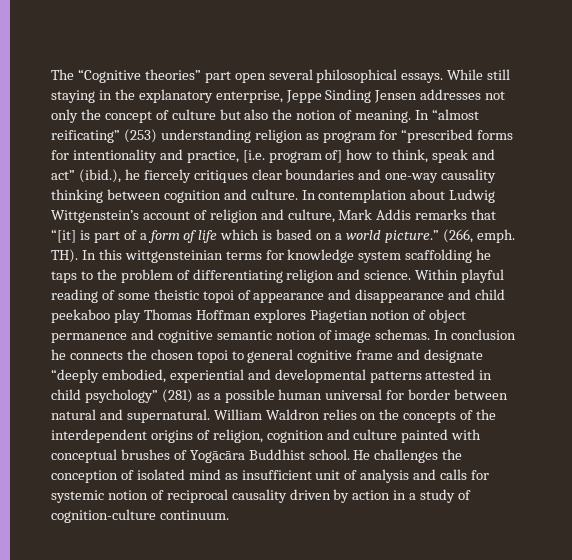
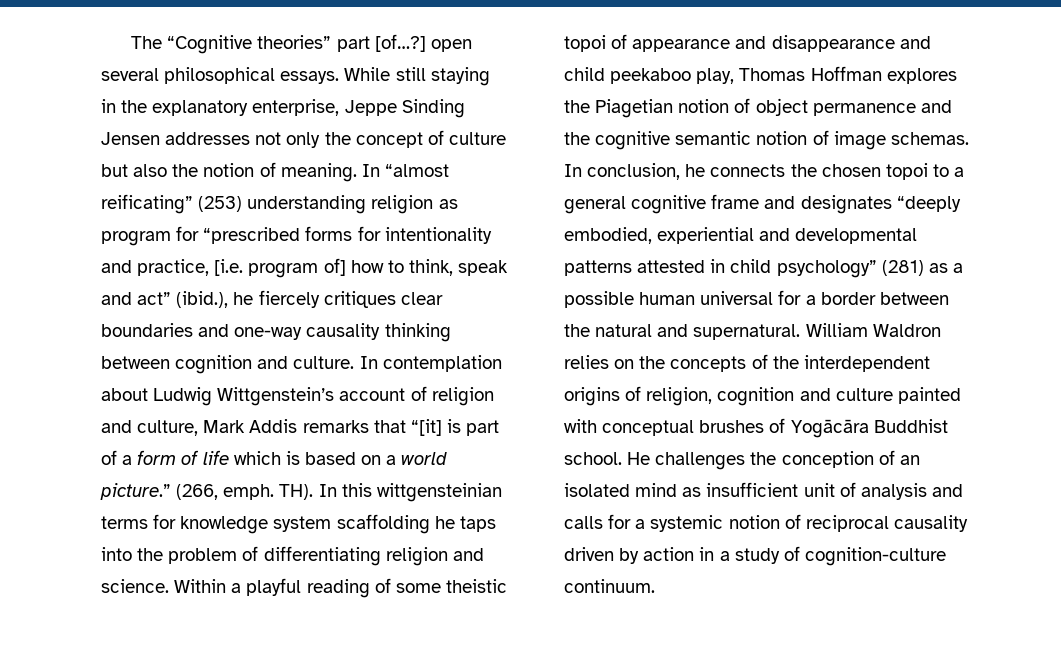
- The “Cognitive theories” part open several philosophical essays.
+ The “Cognitive theories” part [of…?] open several philosophical essays.
- TH). In this wittgensteinian terms for knowledge system scaffolding he taps to the problem of differentiating religion and science.
+ TH). In this wittgensteinian terms for knowledge system scaffolding he taps into the problem of differentiating religion and science.
- Within playful reading of some theistic topoi of appearance and disappearance and child peekaboo play Thomas Hoffman explores Piagetian notion of object permanence and cognitive semantic notion of image schemas.
+ Within a playful reading of some theistic topoi of appearance and disappearance and child peekaboo play, Thomas Hoffman explores the Piagetian notion of object permanence and the cognitive semantic notion of image schemas.
- In conclusion he connects the chosen topoi to general cognitive frame and designate “deeply embodied, experiential and developmental patterns attested in child psychology” (281) as a possible human universal for border between natural and supernatural.
+ In conclusion, he connects the chosen topoi to a general cognitive frame and designates “deeply embodied, experiential and developmental patterns attested in child psychology” (281) as a possible human universal for a border between the natural and supernatural.
- He challenges the conception of isolated mind as insufficient unit of analysis and calls for systemic notion of reciprocal causality driven by action in a study of cognition-culture continuum.
+ He challenges the conception of an isolated mind as insufficient unit of analysis and calls for a systemic notion of reciprocal causality driven by action in a study of cognition-culture continuum.

